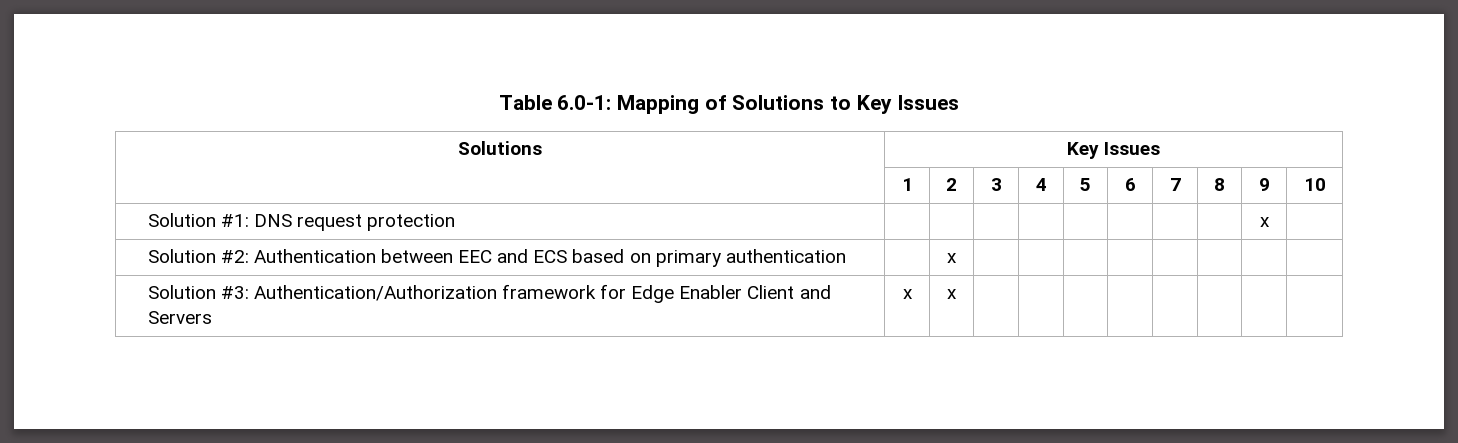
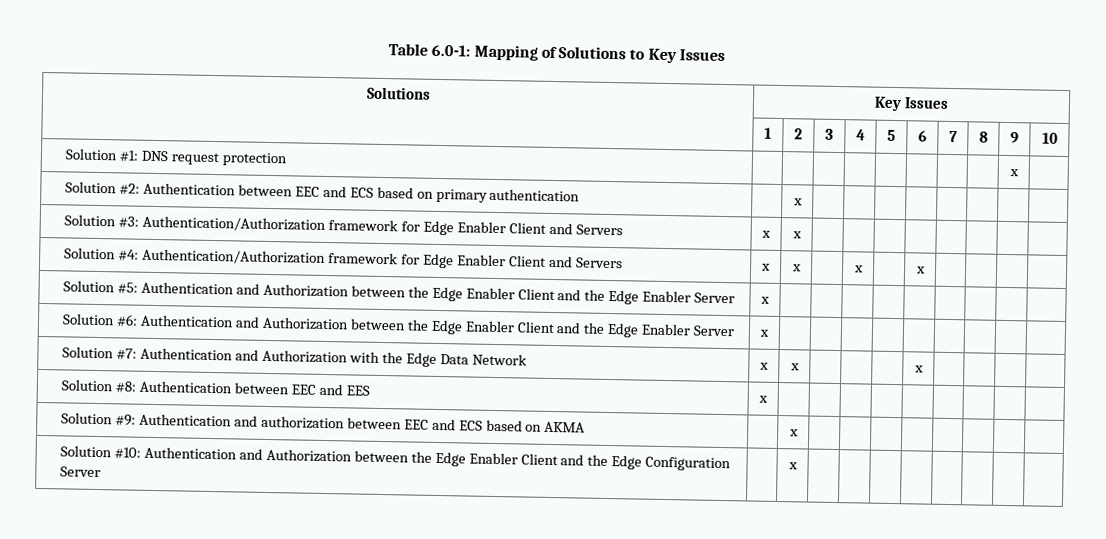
+ Solution #4: Authentication/Authorization framework for Edge Enabler Client and Servers | x | x | | x | | x | | | |
+ Solution #5: Authentication and Authorization between the Edge Enabler Client and the Edge Enabler Server | x | | | | | | | | |
+ Solution #6: Authentication and Authorization between the Edge Enabler Client and the Edge Enabler Server | x | | | | | | | | |
+ Solution #7: Authentication and Authorization with the Edge Data Network | x | x | | | | x | | | |
+ Solution #8: Authentication between EEC and EES | x | | | | | | | | |
+ Solution #9: Authentication and authorization between EEC and ECS based on AKMA | | x | | | | | | | |
+ Solution #10: Authentication and Authorization between the Edge Enabler Client and the Edge Configuration Server | | x | | | | | | | |

